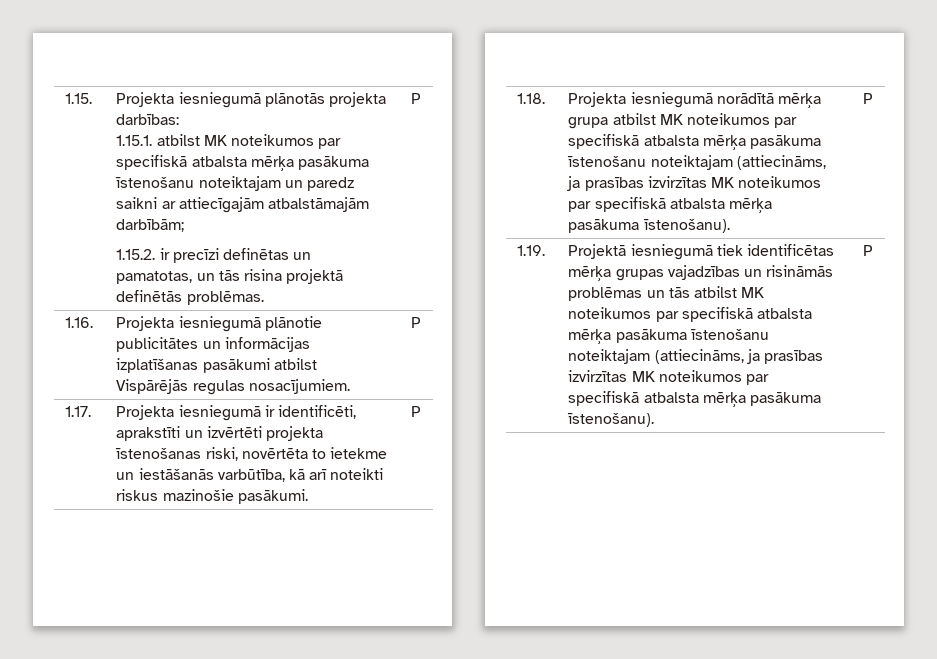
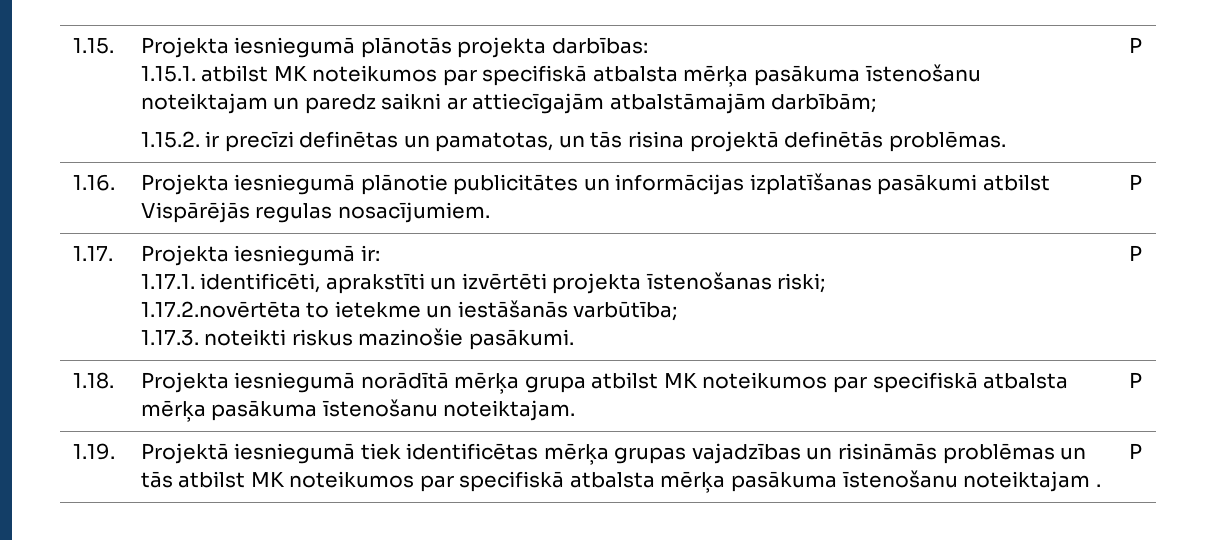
- 1.17. | Projekta iesniegumā ir identificēti, aprakstīti un izvērtēti projekta īstenošanas riski, novērtēta to ietekme un iestāšanās varbūtība, kā arī noteikti riskus mazinošie pasākumi. | P
+ 1.17. | Projekta iesniegumā ir:
+ 1.17.1. identificēti, aprakstīti un izvērtēti projekta īstenošanas riski;
+ 1.17.2.novērtēta to ietekme un iestāšanās varbūtība;
+ 1.17.3. noteikti riskus mazinošie pasākumi. | P
- 1.18. | Projekta iesniegumā norādītā mērķa grupa atbilst MK noteikumos par specifiskā atbalsta mērķa pasākuma īstenošanu noteiktajam (attiecināms, ja prasības izvirzītas MK noteikumos par specifiskā atbalsta mērķa pasākuma īstenošanu). | P
+ 1.18. | Projekta iesniegumā norādītā mērķa grupa atbilst MK noteikumos par specifiskā atbalsta mērķa pasākuma īstenošanu noteiktajam. | P
- 1.19. | Projektā iesniegumā tiek identificētas mērķa grupas vajadzības un risināmās problēmas un tās atbilst MK noteikumos par specifiskā atbalsta mērķa pasākuma īstenošanu noteiktajam (attiecināms, ja prasības izvirzītas MK noteikumos par specifiskā atbalsta mērķa pasākuma īstenošanu). | P
+ 1.19. | Projektā iesniegumā tiek identificētas mērķa grupas vajadzības un risināmās problēmas un tās atbilst MK noteikumos par specifiskā atbalsta mērķa pasākuma īstenošanu noteiktajam . | P

